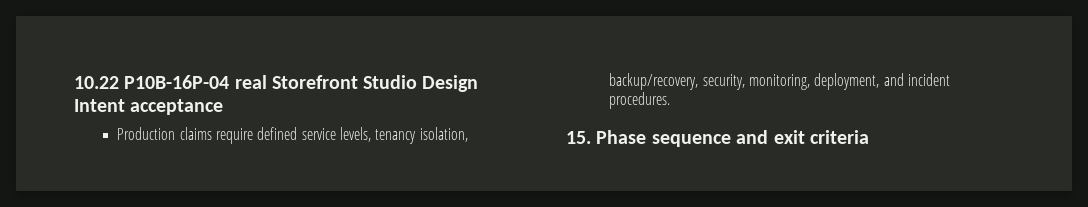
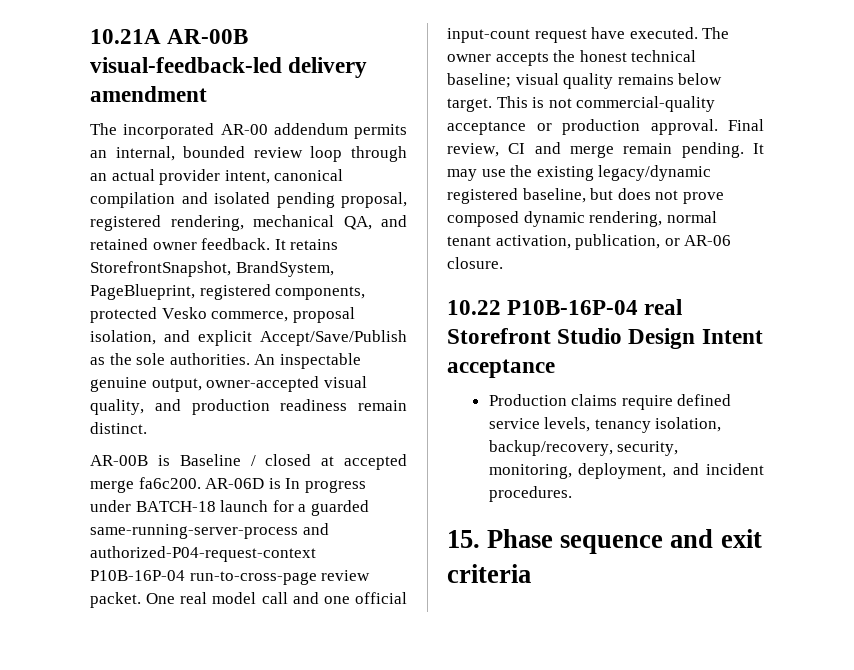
+ 10.21A AR-00B visual-feedback-led delivery amendment
+ The incorporated AR-00 addendum permits an internal, bounded review loop through an actual provider intent, canonical compilation and isolated pending proposal, registered rendering, mechanical QA, and retained owner feedback. It retains StorefrontSnapshot, BrandSystem, PageBlueprint, registered components, protected Vesko commerce, proposal isolation, and explicit Accept/Save/Publish as the sole authorities. An inspectable genuine output, owner-accepted visual quality, and production readiness remain distinct.
+ AR-00B is Baseline / closed at accepted merge fa6c200. AR-06D is In progress under BATCH-18 launch for a guarded same-running-server-process and authorized-P04-request-context P10B-16P-04 run-to-cross-page review packet. One real model call and one official input-count request have executed. The owner accepts the honest technical baseline; visual quality remains below target. This is not commercial-quality acceptance or production approval. Final review, CI and merge remain pending. It may use the existing legacy/dynamic registered baseline, but does not prove composed dynamic rendering, normal tenant activation, publication, or AR-06 closure.

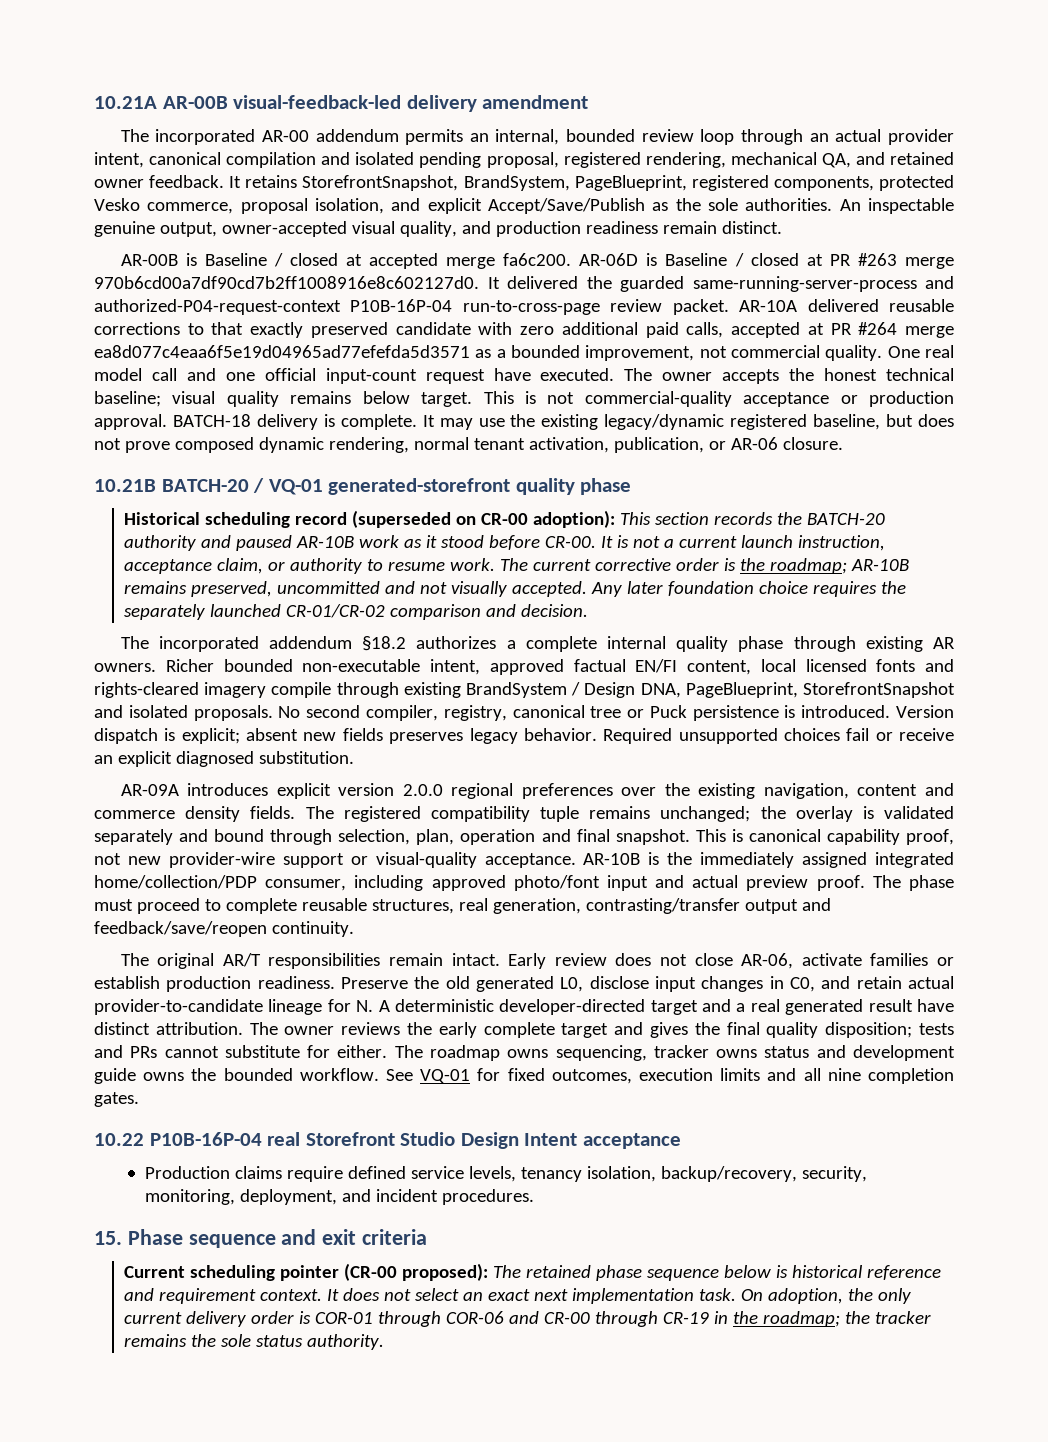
- AR-06D is In progress under BATCH-18 launch for a guarded same-running-server-process and authorized-P04-request-context P10B-16P-04 run-to-cross-page review packet.
+ AR-06D is Baseline / closed at PR #263 merge 970b6cd00a7df90cd7b2ff1008916e8c602127d0. It delivered the guarded same-running-server-process and authorized-P04-request-context P10B-16P-04 run-to-cross-page review packet.
+ AR-10A delivered reusable corrections to that exactly preserved candidate with zero additional paid calls, accepted at PR #264 merge ea8d077c4eaa6f5e19d04965ad77efefda5d3571 as a bounded improvement, not commercial quality.
- Final review, CI and merge remain pending.
+ BATCH-18 delivery is complete.
+ 10.21B BATCH-20 / VQ-01 generated-storefront quality phase
+ Historical scheduling record (superseded on CR-00 adoption): This section records the BATCH-20 authority and paused AR-10B work as it stood before CR-00. It is not a current launch instruction, acceptance claim, or authority to resume work. The current corrective order is the roadmap; AR-10B remains preserved, uncommitted and not visually accepted. Any later foundation choice requires the separately launched CR-01/CR-02 comparison and decision.
+ The incorporated addendum §18.2 authorizes a complete internal quality phase through existing AR owners. Richer bounded non-executable intent, approved factual EN/FI content, local licensed fonts and rights-cleared imagery compile through existing BrandSystem / Design DNA, PageBlueprint, StorefrontSnapshot and isolated proposals. No second compiler, registry, canonical tree or Puck persistence is introduced. Version dispatch is explicit; absent new fields preserves legacy behavior. Required unsupported choices fail or receive an explicit diagnosed substitution.
+ AR-09A introduces explicit version 2.0.0 regional preferences over the existing navigation, content and commerce density fields. The registered compatibility tuple remains unchanged; the overlay is validated separately and bound through selection, plan, operation and final snapshot. This is canonical capability proof, not new provider-wire support or visual-quality acceptance. AR-10B is the immediately assigned integrated home/collection/PDP consumer, including approved photo/font input and actual preview proof. The phase must proceed to complete reusable structures, real generation, contrasting/transfer output and feedback/save/reopen continuity.
+ The original AR/T responsibilities remain intact. Early review does not close AR-06, activate families or establish production readiness. Preserve the old generated L0, disclose input changes in C0, and retain actual provider-to-candidate lineage for N. A deterministic developer-directed target and a real generated result have distinct attribution. The owner reviews the early complete target and gives the final quality disposition; tests and PRs cannot substitute for either. The roadmap owns sequencing, tracker owns status and development guide owns the bounded workflow. See VQ-01 for fixed outcomes, execution limits and all nine completion gates.
+ Current scheduling pointer (CR-00 proposed): The retained phase sequence below is historical reference and requirement context. It does not select an exact next implementation task. On adoption, the only current delivery order is COR-01 through COR-06 and CR-00 through CR-19 in the roadmap; the tracker remains the sole status authority.

